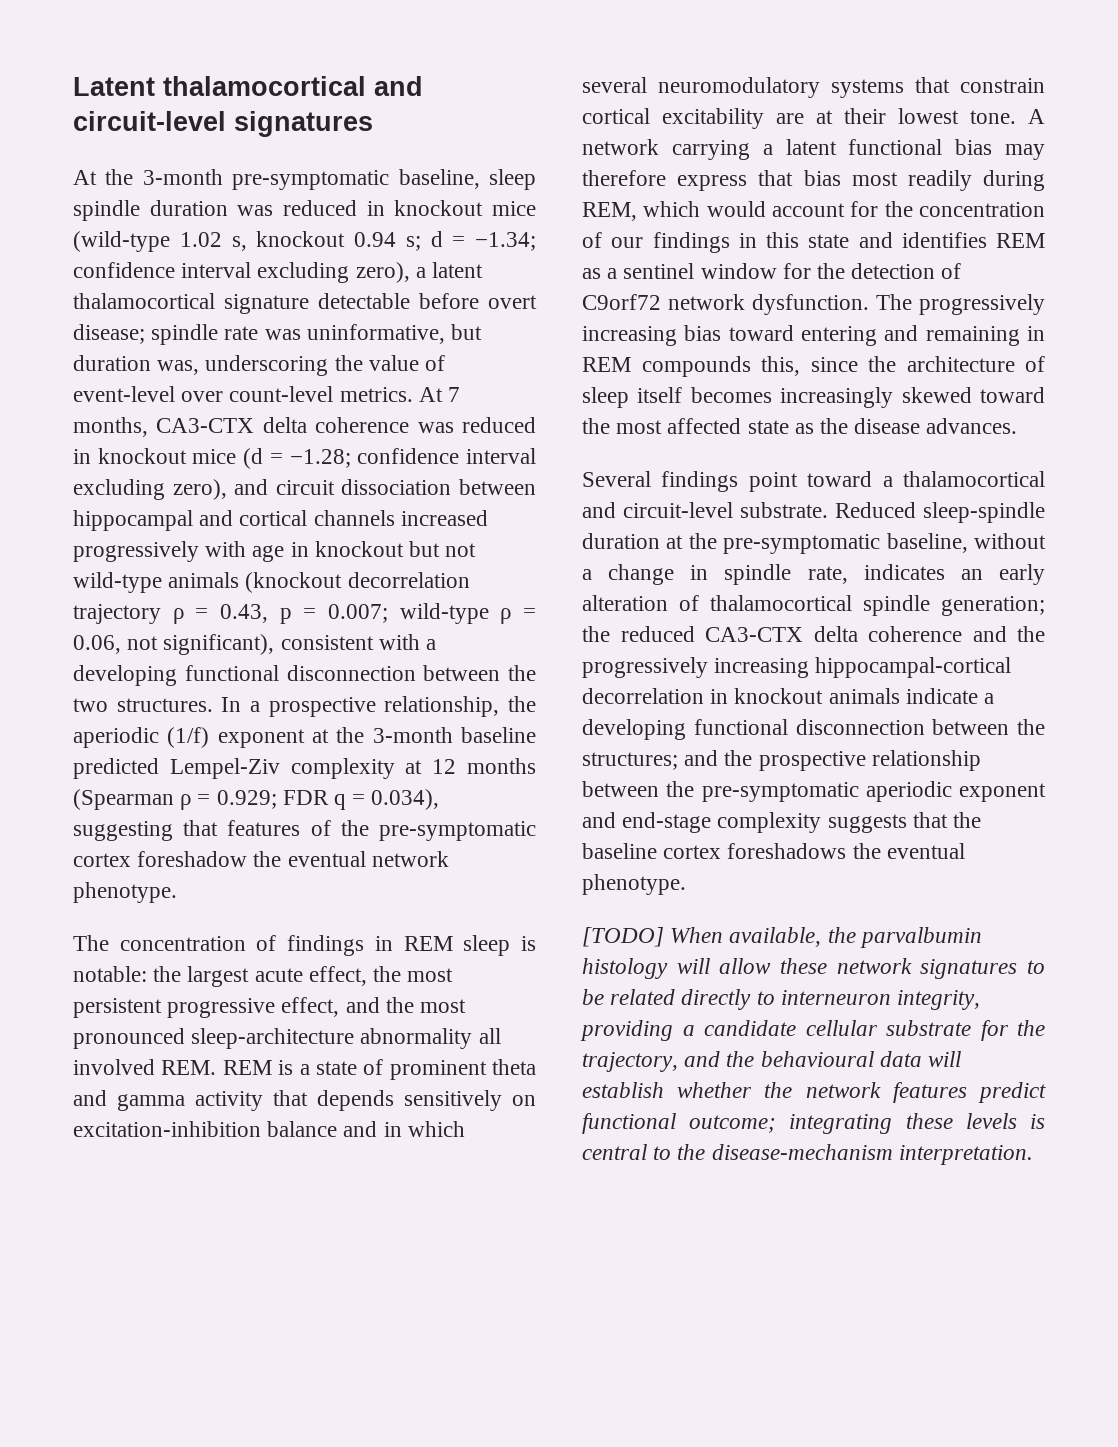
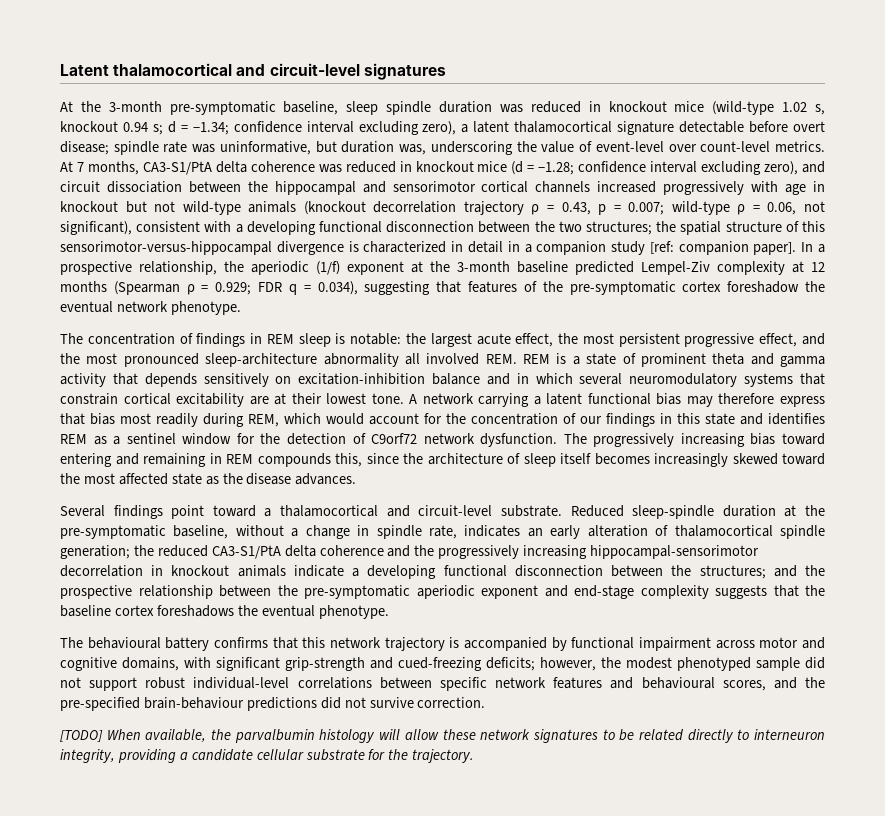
- At 7 months, CA3-CTX delta coherence was reduced in knockout mice (d = −1.28; confidence interval excluding zero), and circuit dissociation between hippocampal and cortical channels increased progressively with age in knockout but not wild-type animals (knockout decorrelation trajectory ρ = 0.43, p = 0.007; wild-type ρ = 0.06, not significant), consistent with a developing functional disconnection between the two structures.
+ At 7 months, CA3-S1/PtA delta coherence was reduced in knockout mice (d = −1.28; confidence interval excluding zero), and circuit dissociation between the hippocampal and sensorimotor cortical channels increased progressively with age in knockout but not wild-type animals (knockout decorrelation trajectory ρ = 0.43, p = 0.007; wild-type ρ = 0.06, not significant), consistent with a developing functional disconnection between the two structures; the spatial structure of this sensorimotor-versus-hippocampal divergence is characterized in detail in a companion study [ref: companion paper].
- the reduced CA3-CTX delta coherence and the progressively increasing hippocampal-cortical decorrelation in knockout animals indicate a developing functional disconnection between the structures;
+ the reduced CA3-S1/PtA delta coherence and the progressively increasing hippocampal-sensorimotor decorrelation in knockout animals indicate a developing functional disconnection between the structures;
+ The behavioural battery confirms that this network trajectory is accompanied by functional impairment across motor and cognitive domains, with significant grip-strength and cued-freezing deficits; however, the modest phenotyped sample did not support robust individual-level correlations between specific network features and behavioural scores, and the pre-specified brain-behaviour predictions did not survive correction.
- [TODO] When available, the parvalbumin histology will allow these network signatures to be related directly to interneuron integrity, providing a candidate cellular substrate for the trajectory, and the behavioural data will establish whether the network features predict functional outcome; integrating these levels is central to the disease-mechanism interpretation.
+ [TODO] When available, the parvalbumin histology will allow these network signatures to be related directly to interneuron integrity, providing a candidate cellular substrate for the trajectory.

